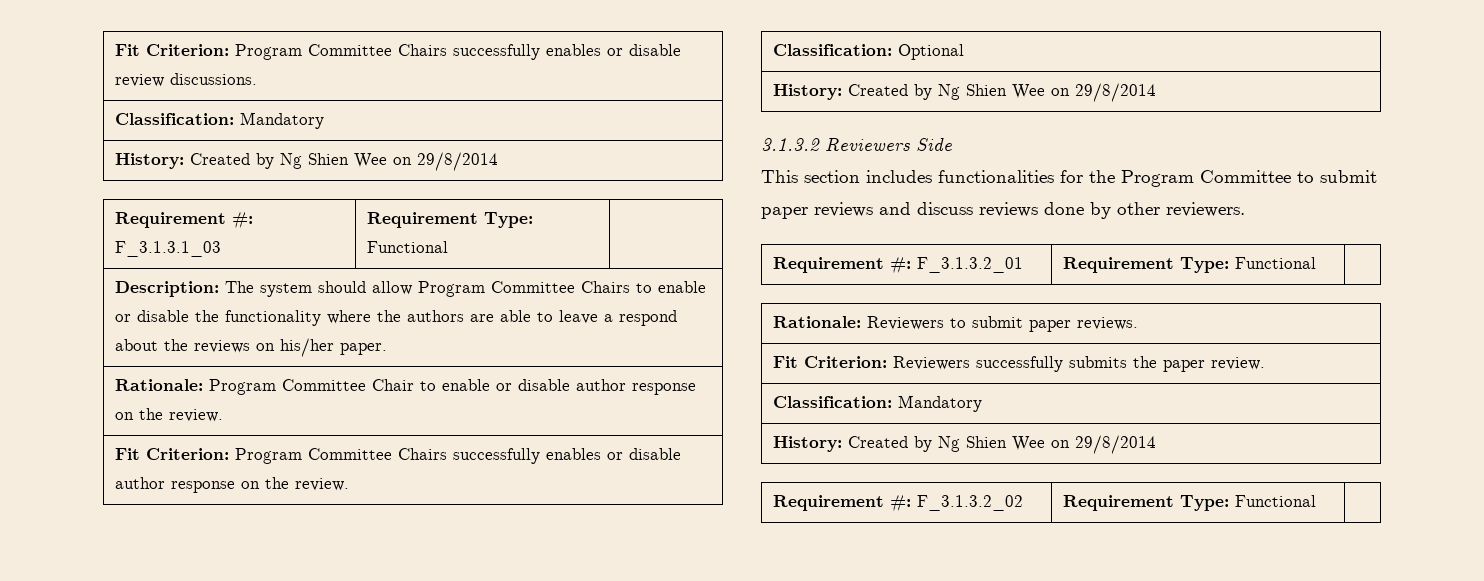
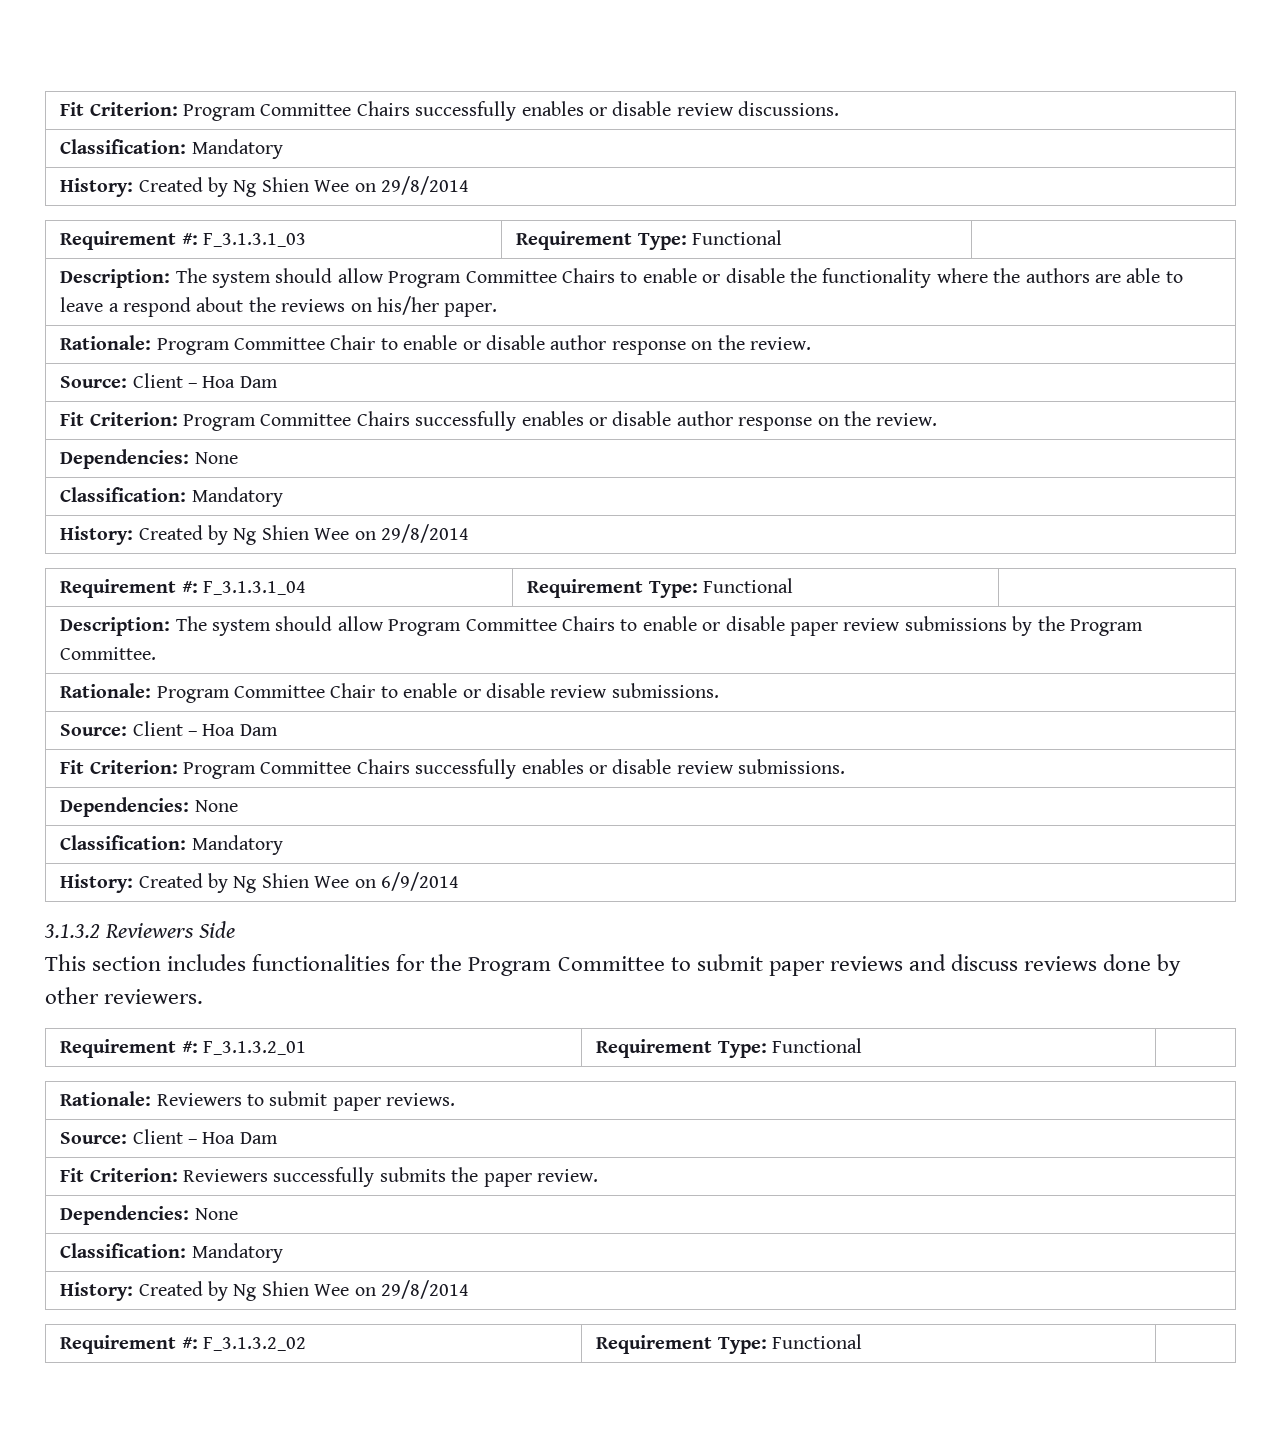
  Rationale: Program Committee Chair to enable or disable author response on the review.
+ Source: Client – Hoa Dam
  Fit Criterion: Program Committee Chairs successfully enables or disable author response on the review.
- Classification: Optional
+ Dependencies: None
+ Classification: Mandatory
  History: Created by Ng Shien Wee on 29/8/2014
+ Requirement #: F_3.1.3.1_04 | Requirement Type: Functional |
+ Description: The system should allow Program Committee Chairs to enable or disable paper review submissions by the Program Committee.
+ Rationale: Program Committee Chair to enable or disable review submissions.
+ Source: Client – Hoa Dam
+ Fit Criterion: Program Committee Chairs successfully enables or disable review submissions.
+ Dependencies: None
+ Classification: Mandatory
+ History: Created by Ng Shien Wee on 6/9/2014
  Rationale: Reviewers to submit paper reviews.
+ Source: Client – Hoa Dam
  Fit Criterion: Reviewers successfully submits the paper review.
+ Dependencies: None

